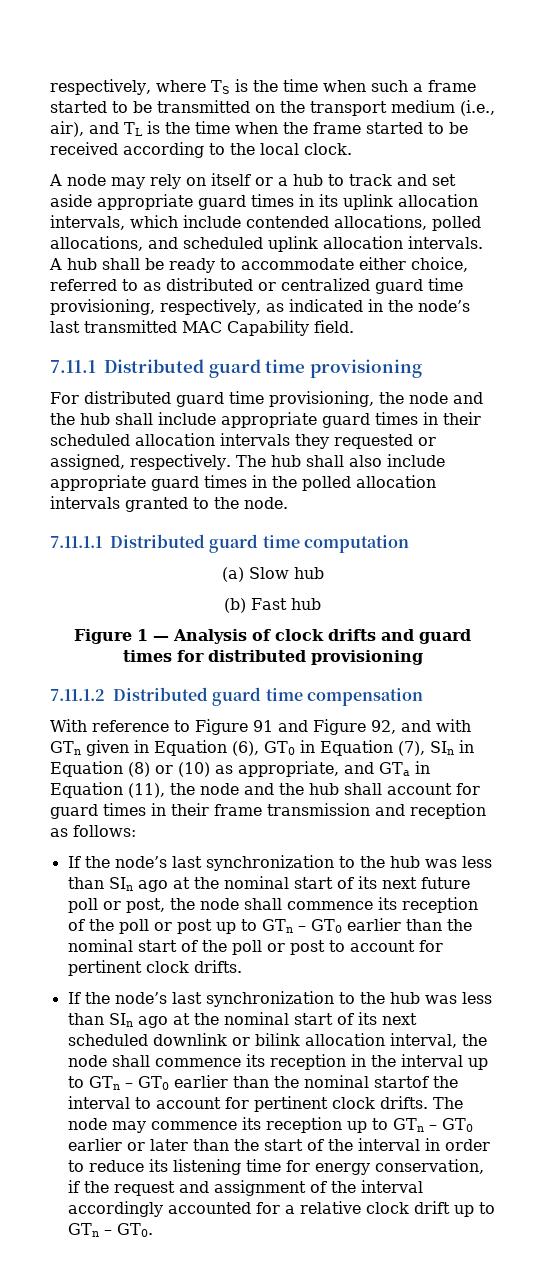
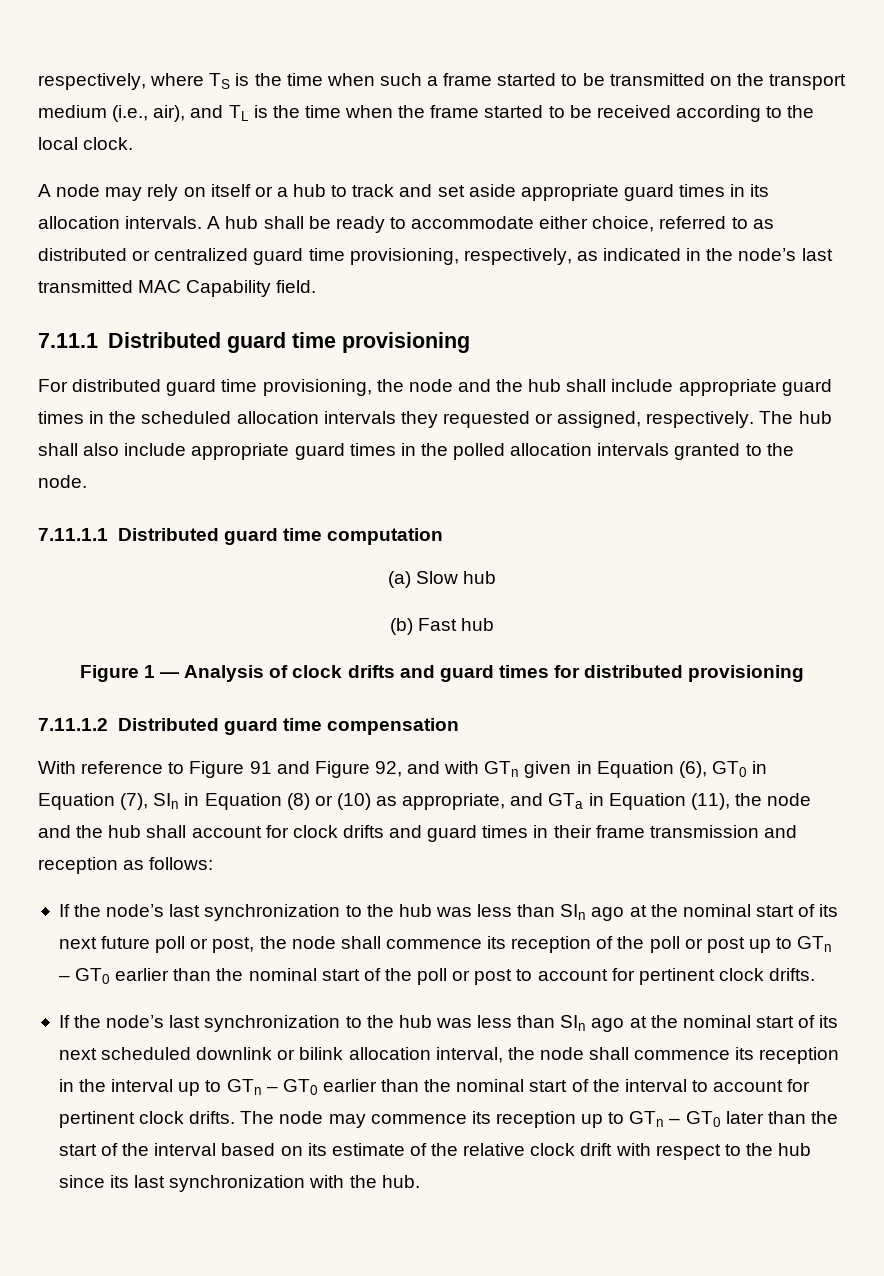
- A node may rely on itself or a hub to track and set aside appropriate guard times in its uplink allocation intervals, which include contended allocations, polled allocations, and scheduled uplink allocation intervals.
+ A node may rely on itself or a hub to track and set aside appropriate guard times in its allocation intervals.
- For distributed guard time provisioning, the node and the hub shall include appropriate guard times in their scheduled allocation intervals they requested or assigned, respectively.
+ For distributed guard time provisioning, the node and the hub shall include appropriate guard times in the scheduled allocation intervals they requested or assigned, respectively.
- With reference to Figure 91 and Figure 92, and with GTn given in Equation (6), GT0 in Equation (7), SIn in Equation (8) or (10) as appropriate, and GTa in Equation (11), the node and the hub shall account for guard times in their frame transmission and reception as follows:
+ With reference to Figure 91 and Figure 92, and with GTn given in Equation (6), GT0 in Equation (7), SIn in Equation (8) or (10) as appropriate, and GTa in Equation (11), the node and the hub shall account for clock drifts and guard times in their frame transmission and reception as follows:
- If the node’s last synchronization to the hub was less than SIn ago at the nominal start of its next scheduled downlink or bilink allocation interval, the node shall commence its reception in the interval up to GTn – GT0 earlier than the nominal startof the interval to account for pertinent clock drifts.
+ If the node’s last synchronization to the hub was less than SIn ago at the nominal start of its next scheduled downlink or bilink allocation interval, the node shall commence its reception in the interval up to GTn – GT0 earlier than the nominal start of the interval to account for pertinent clock drifts.
- The node may commence its reception up to GTn – GT0 earlier or later than the start of the interval in order to reduce its listening time for energy conservation, if the request and assignment of the interval accordingly accounted for a relative clock drift up to GTn – GT0.
+ The node may commence its reception up to GTn – GT0 later than the start of the interval based on its estimate of the relative clock drift with respect to the hub since its last synchronization with the hub.

